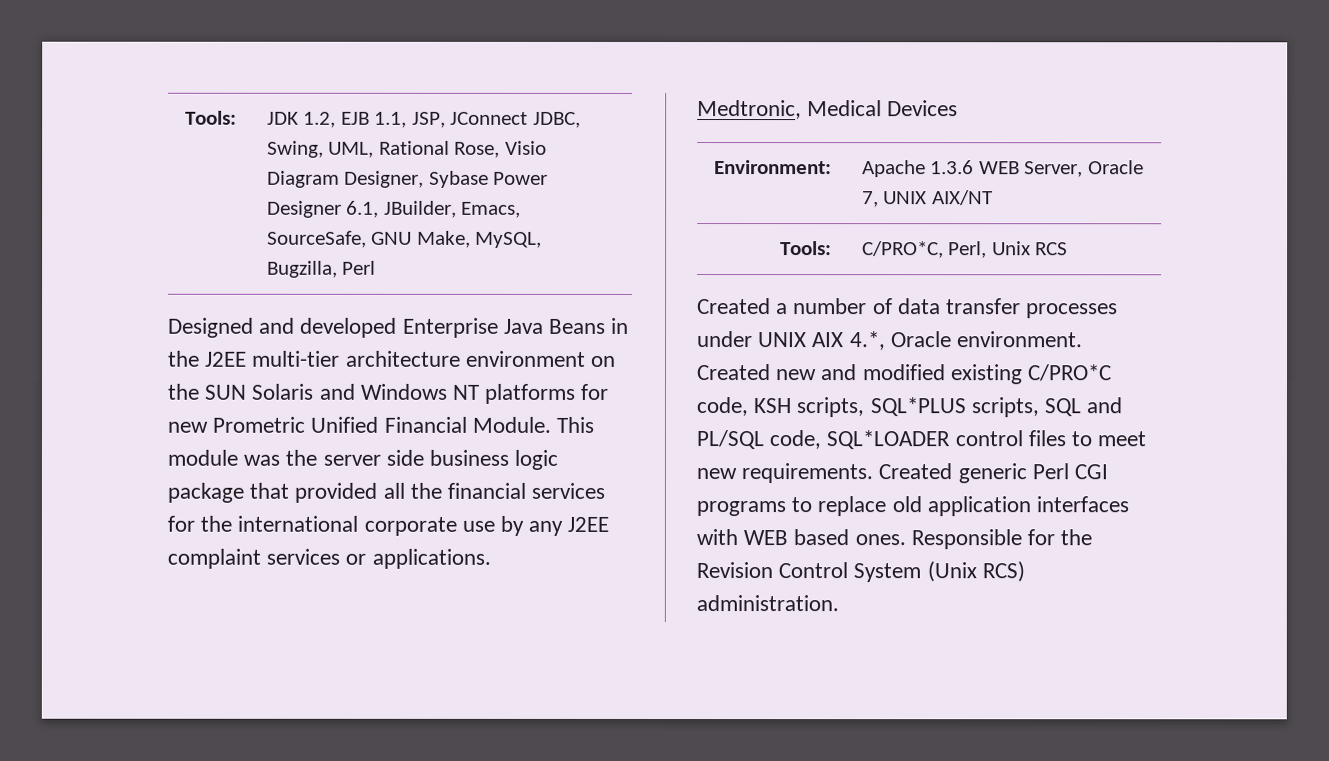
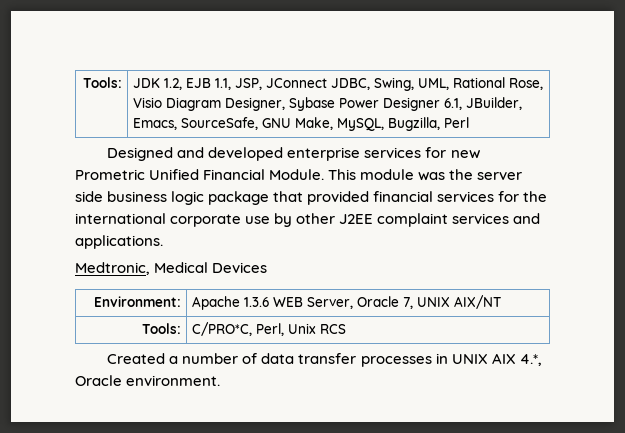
- Designed and developed Enterprise Java Beans in the J2EE multi-tier architecture environment on the SUN Solaris and Windows NT platforms for new Prometric Unified Financial Module.
+ Designed and developed enterprise services for new Prometric Unified Financial Module.
- This module was the server side business logic package that provided all the financial services for the international corporate use by any J2EE complaint services or applications.
+ This module was the server side business logic package that provided financial services for the international corporate use by other J2EE complaint services and applications.
- Created a number of data transfer processes under UNIX AIX 4.*, Oracle environment. Created new and modified existing C/PRO*C code, KSH scripts, SQL*PLUS scripts, SQL and PL/SQL code, SQL*LOADER control files to meet new requirements. Created generic Perl CGI programs to replace old application interfaces with WEB based ones. Responsible for the Revision Control System (Unix RCS) administration.
+ Created a number of data transfer processes in UNIX AIX 4.*, Oracle environment.

